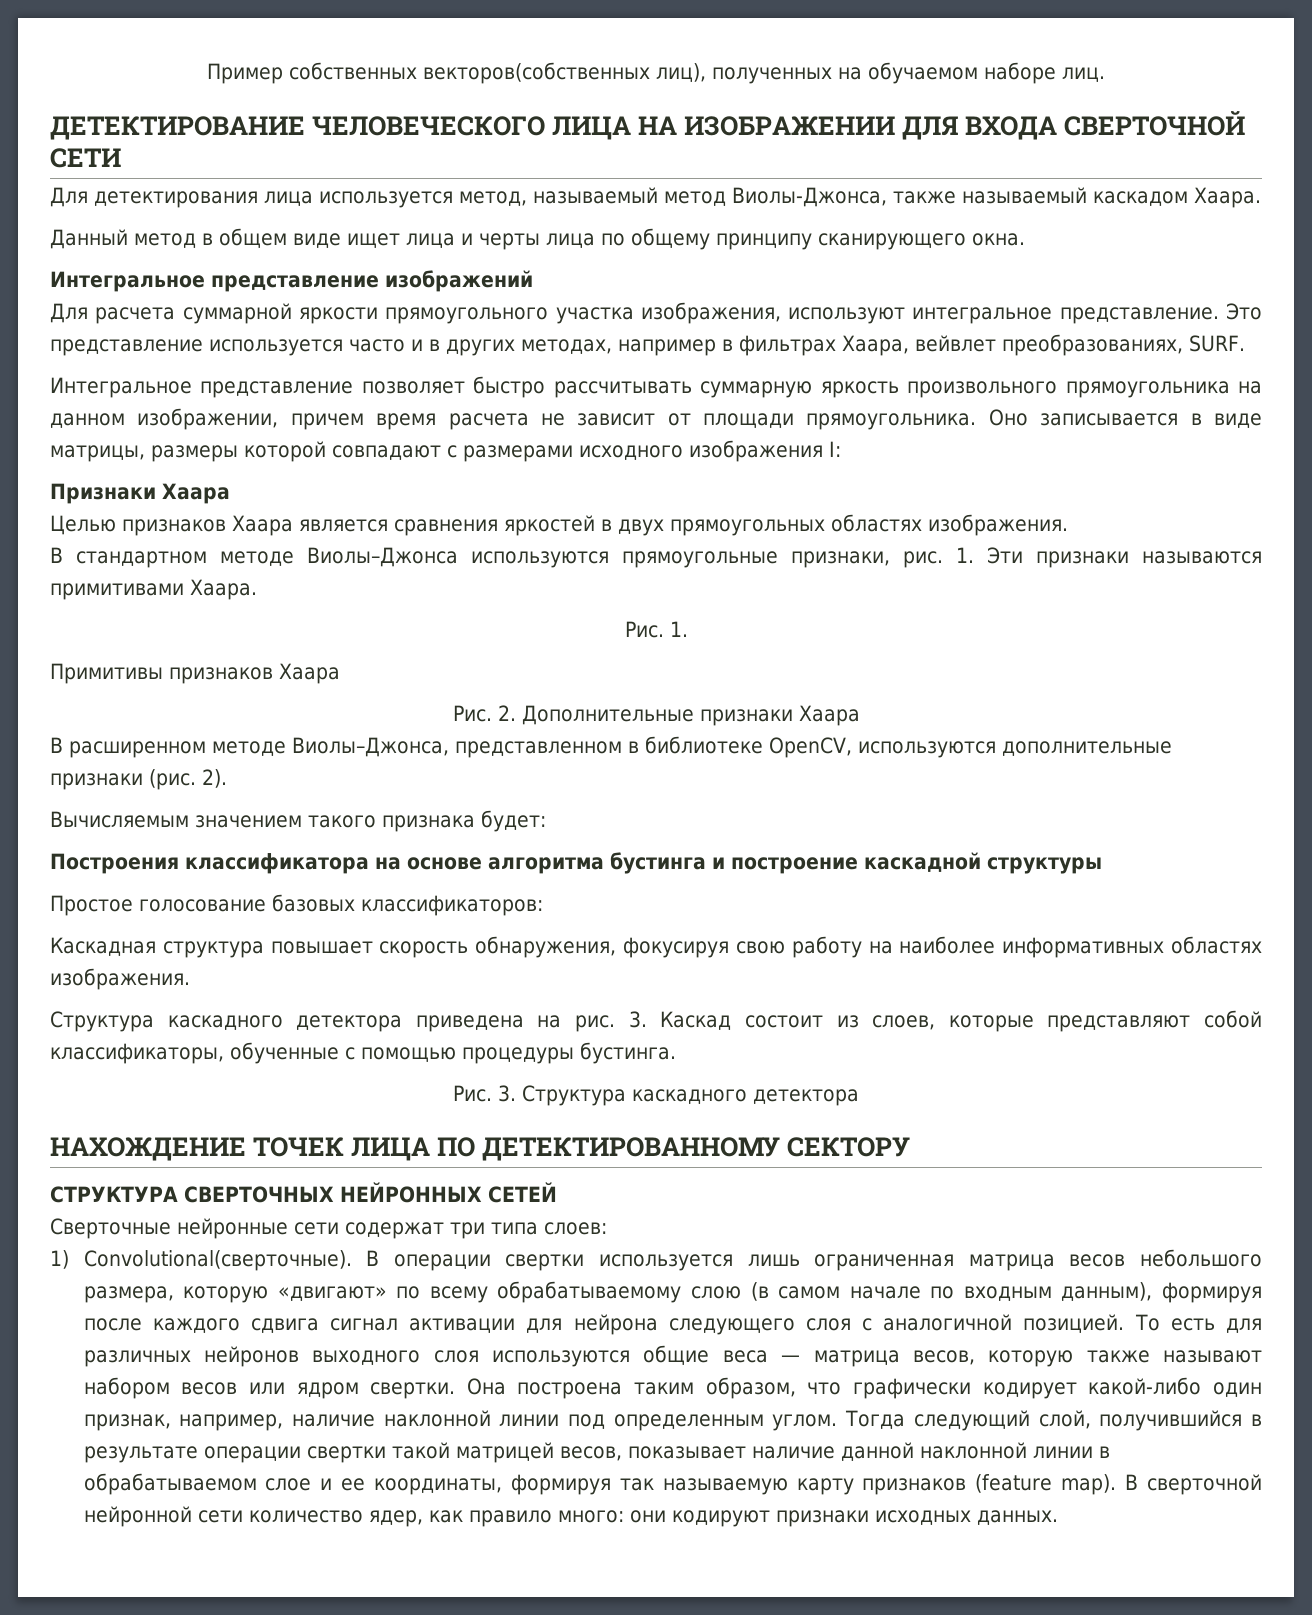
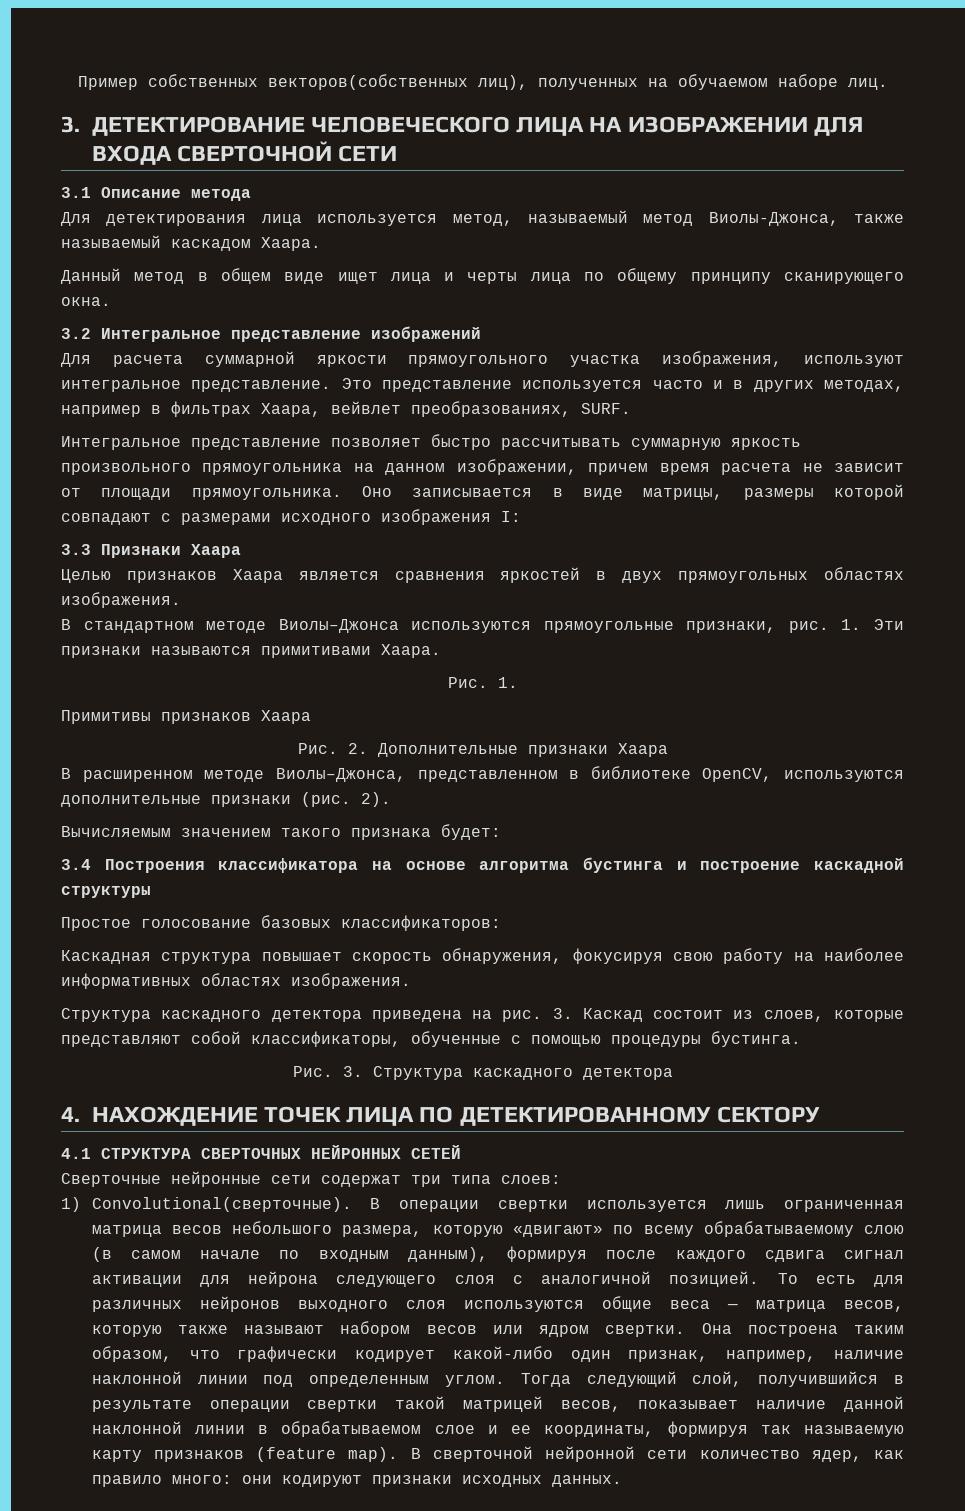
- ДЕТЕКТИРОВАНИЕ ЧЕЛОВЕЧЕСКОГО ЛИЦА НА ИЗОБРАЖЕНИИ ДЛЯ ВХОДА СВЕРТОЧНОЙ СЕТИ
+ 3. ДЕТЕКТИРОВАНИЕ ЧЕЛОВЕЧЕСКОГО ЛИЦА НА ИЗОБРАЖЕНИИ ДЛЯ ВХОДА СВЕРТОЧНОЙ СЕТИ
+ 3.1 Описание метода
- Интегральное представление изображений
+ 3.2 Интегральное представление изображений
- Признаки Хаара
+ 3.3 Признаки Хаара
- Построения классификатора на основе алгоритма бустинга и построение каскадной структуры
+ 3.4 Построения классификатора на основе алгоритма бустинга и построение каскадной структуры
- НАХОЖДЕНИЕ ТОЧЕК ЛИЦА ПО ДЕТЕКТИРОВАННОМУ СЕКТОРУ
+ 4. НАХОЖДЕНИЕ ТОЧЕК ЛИЦА ПО ДЕТЕКТИРОВАННОМУ СЕКТОРУ
- СТРУКТУРА СВЕРТОЧНЫХ НЕЙРОННЫХ СЕТЕЙ
+ 4.1 СТРУКТУРА СВЕРТОЧНЫХ НЕЙРОННЫХ СЕТЕЙ

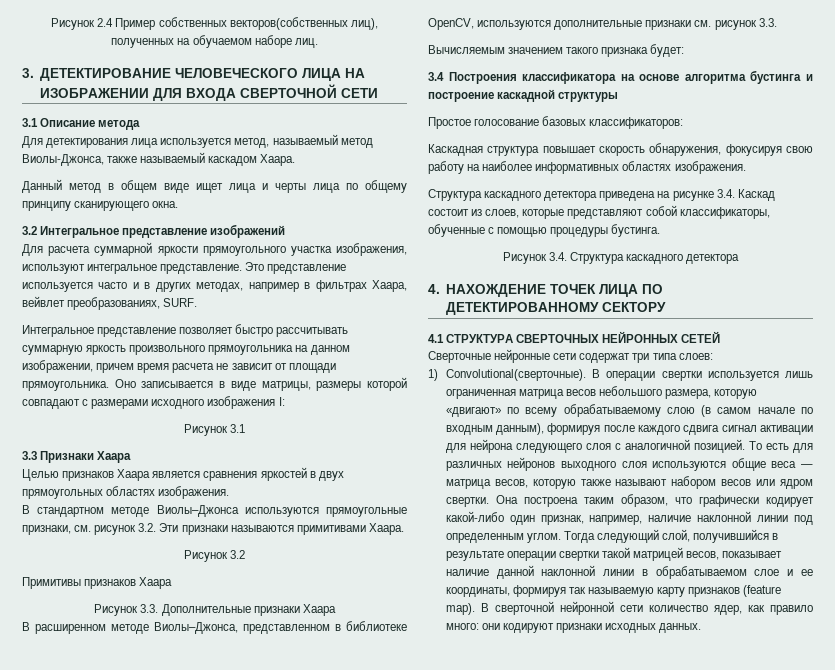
- Пример собственных векторов(собственных лиц), полученных на обучаемом наборе лиц.
+ Рисунок 2.4 Пример собственных векторов(собственных лиц), полученных на обучаемом наборе лиц.
+ Рисунок 3.1
- В стандартном методе Виолы–Джонса используются прямоугольные признаки, рис. 1. Эти признаки называются примитивами Хаара.
+ В стандартном методе Виолы–Джонса используются прямоугольные признаки, см. рисунок 3.2. Эти признаки называются примитивами Хаара.
- Рис. 1.
+ Рисунок 3.2
- Рис. 2. Дополнительные признаки Хаара
+ Рисунок 3.3. Дополнительные признаки Хаара
- В расширенном методе Виолы–Джонса, представленном в библиотеке OpenCV, используются дополнительные признаки (рис. 2).
+ В расширенном методе Виолы–Джонса, представленном в библиотеке OpenCV, используются дополнительные признаки см. рисунок 3.3.
- Структура каскадного детектора приведена на рис. 3. Каскад состоит из слоев, которые представляют собой классификаторы, обученные с помощью процедуры бустинга.
+ Структура каскадного детектора приведена на рисунке 3.4. Каскад состоит из слоев, которые представляют собой классификаторы, обученные с помощью процедуры бустинга.
- Рис. 3. Структура каскадного детектора
+ Рисунок 3.4. Структура каскадного детектора

